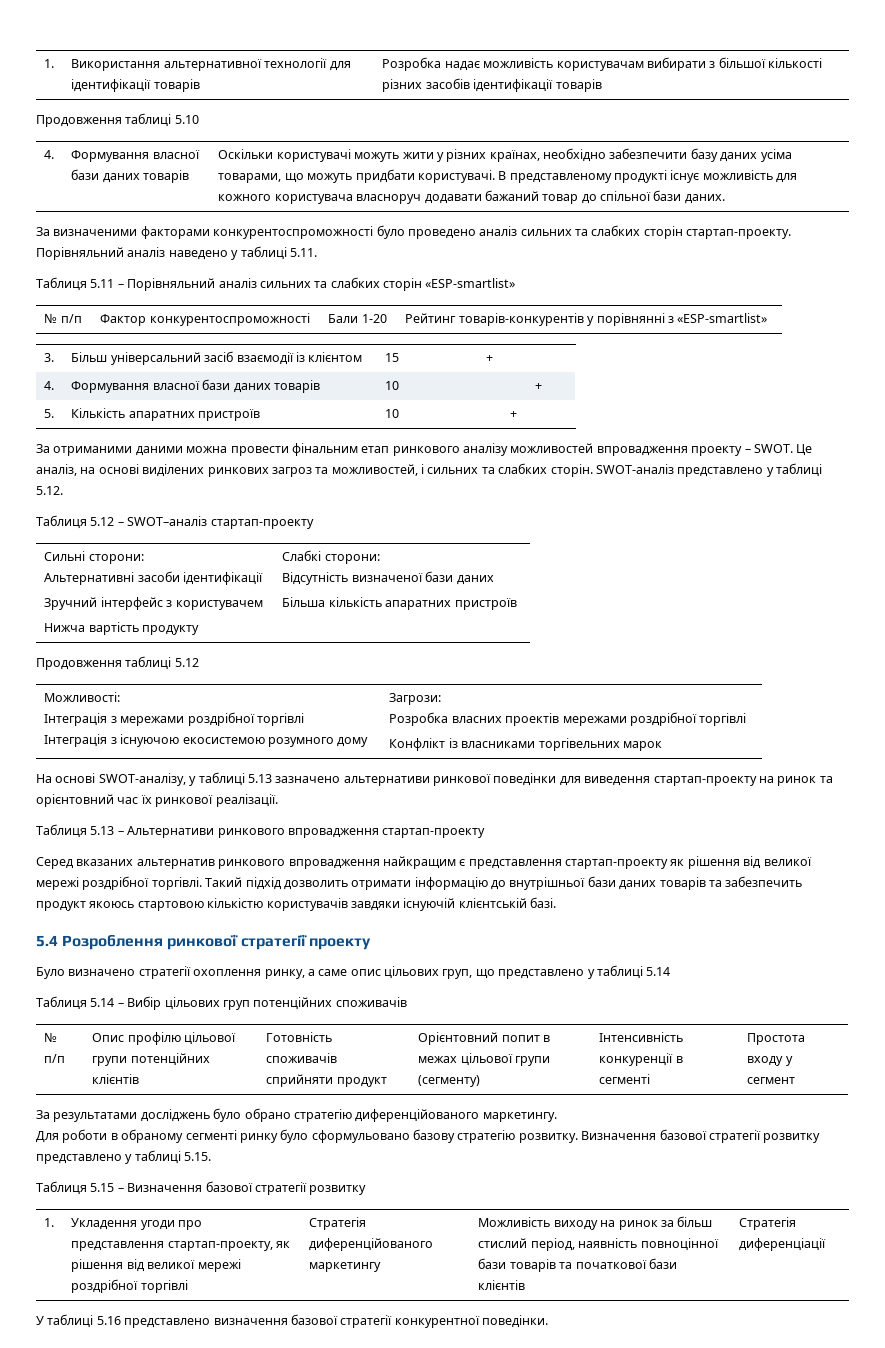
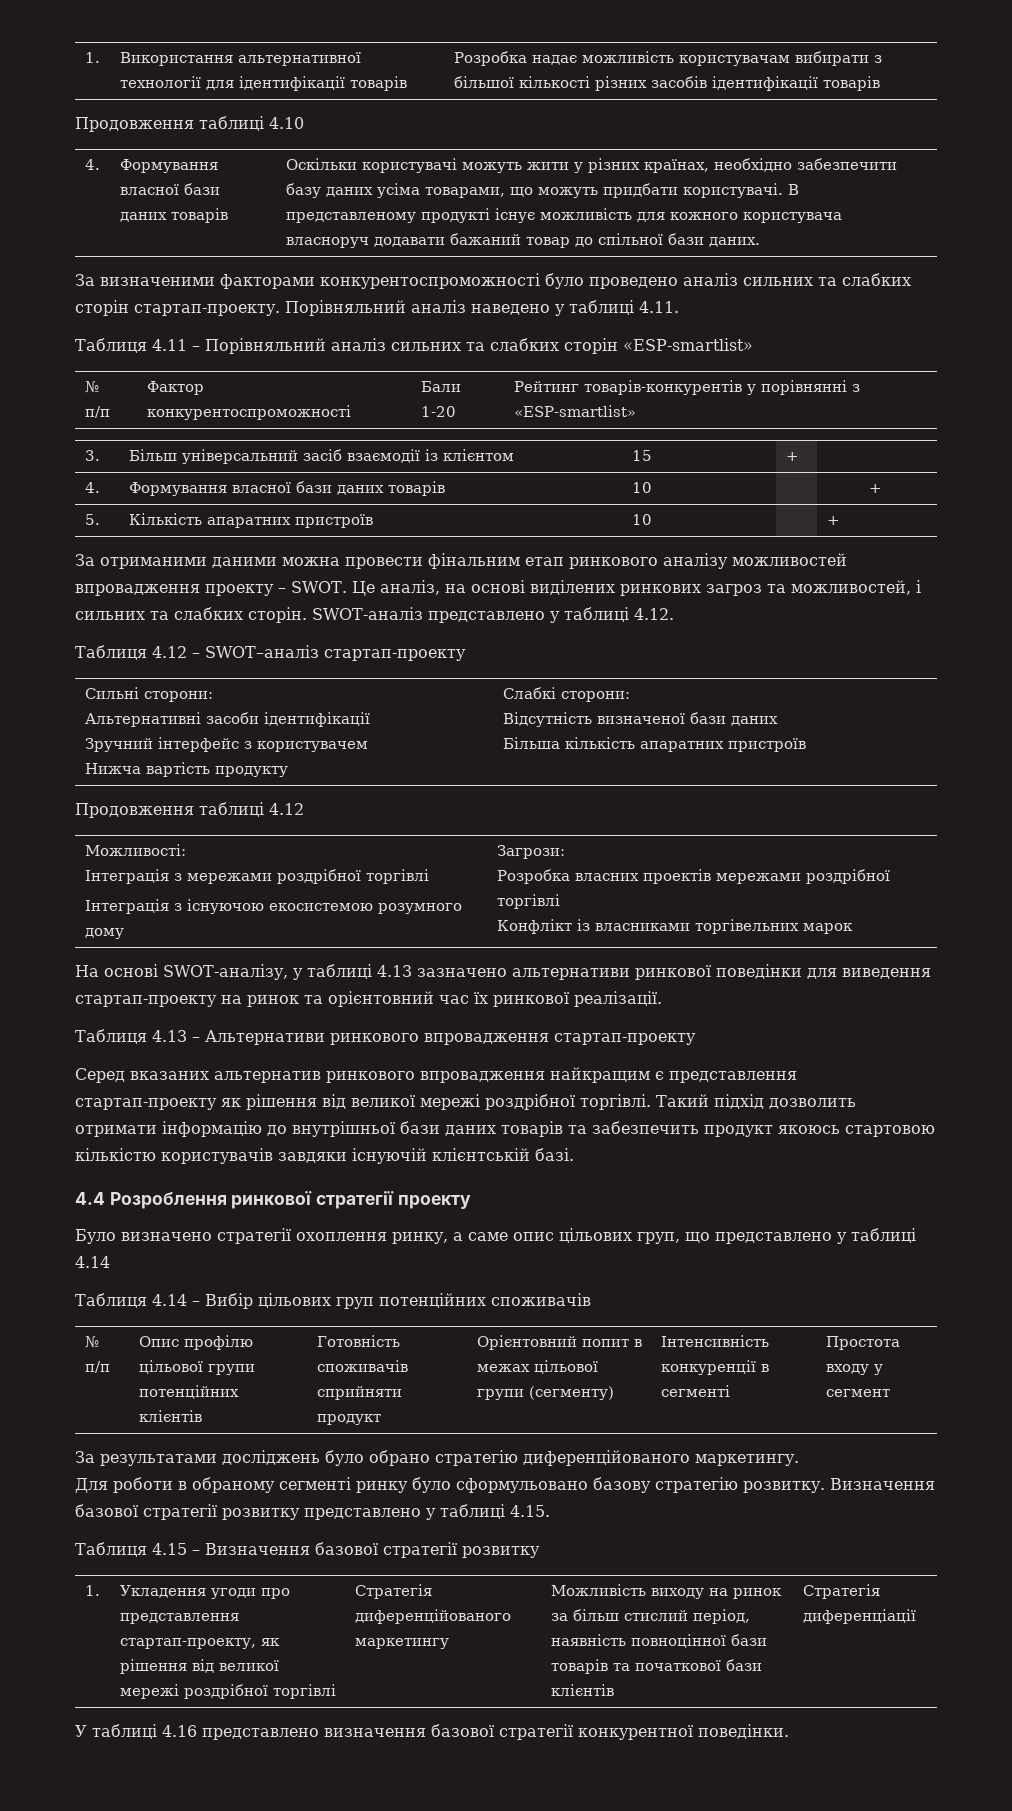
- Продовження таблиці 5.10
+ Продовження таблиці 4.10
- Порівняльний аналіз наведено у таблиці 5.11.
- Таблиця 5.11 – Порівняльний аналіз сильних та слабких сторін «ESP-smartlist»
+ Порівняльний аналіз наведено у таблиці 4.11.
+ Таблиця 4.11 – Порівняльний аналіз сильних та слабких сторін «ESP-smartlist»
- SWOT-аналіз представлено у таблиці 5.12.
- Таблиця 5.12 – SWOT–аналіз стартап-проекту
+ SWOT-аналіз представлено у таблиці 4.12.
+ Таблиця 4.12 – SWOT–аналіз стартап-проекту
- Продовження таблиці 5.12
+ Продовження таблиці 4.12
- На основі SWOT-аналізу, у таблиці 5.13 зазначено альтернативи ринкової поведінки для виведення стартап-проекту на ринок та орієнтовний час їх ринкової реалізації.
+ На основі SWOT-аналізу, у таблиці 4.13 зазначено альтернативи ринкової поведінки для виведення стартап-проекту на ринок та орієнтовний час їх ринкової реалізації.
- Таблиця 5.13 – Альтернативи ринкового впровадження стартап-проекту
+ Таблиця 4.13 – Альтернативи ринкового впровадження стартап-проекту
- 5.4 Розроблення ринкової стратегії проекту
+ 4.4 Розроблення ринкової стратегії проекту
- Було визначено стратегії охоплення ринку, а саме опис цільових груп, що представлено у таблиці 5.14
- Таблиця 5.14 – Вибір цільових груп потенційних споживачів
+ Було визначено стратегії охоплення ринку, а саме опис цільових груп, що представлено у таблиці 4.14
+ Таблиця 4.14 – Вибір цільових груп потенційних споживачів
- Визначення базової стратегії розвитку представлено у таблиці 5.15.
- Таблиця 5.15 – Визначення базової стратегії розвитку
+ Визначення базової стратегії розвитку представлено у таблиці 4.15.
+ Таблиця 4.15 – Визначення базової стратегії розвитку
- У таблиці 5.16 представлено визначення базової стратегії конкурентної поведінки.
+ У таблиці 4.16 представлено визначення базової стратегії конкурентної поведінки.

